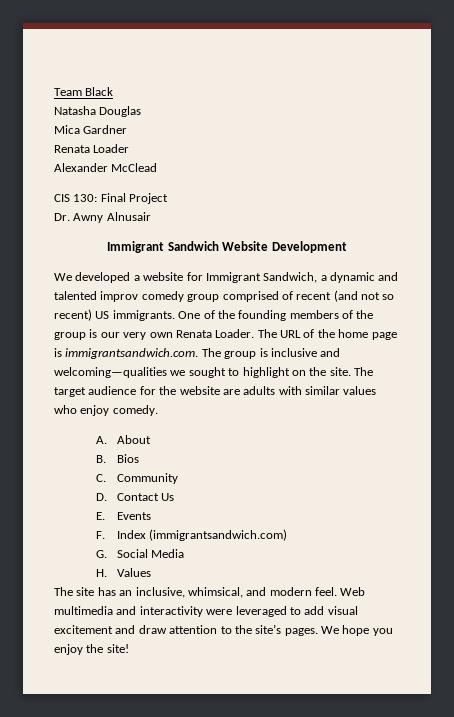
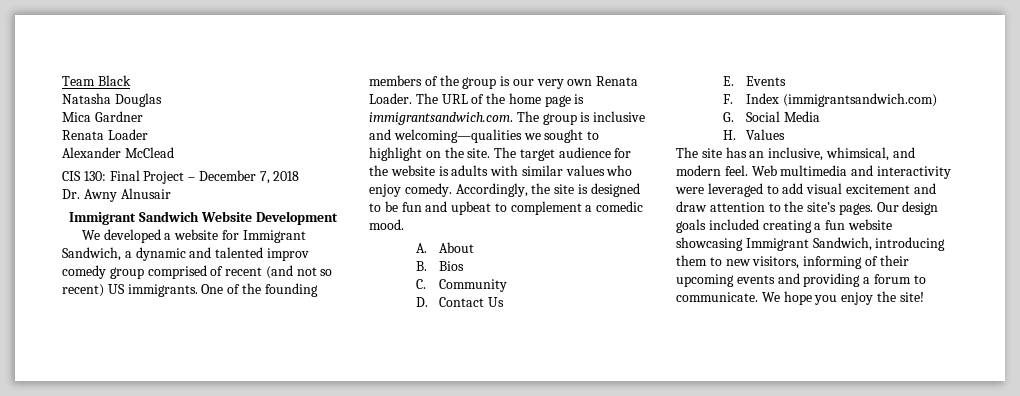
- CIS 130: Final Project
+ CIS 130: Final Project – December 7, 2018
- The target audience for the website are adults with similar values who enjoy comedy.
+ The target audience for the website is adults with similar values who enjoy comedy. Accordingly, the site is designed to be fun and upbeat to complement a comedic mood.
+ Our design goals included creating a fun website showcasing Immigrant Sandwich, introducing them to new visitors, informing of their upcoming events and providing a forum to communicate.

